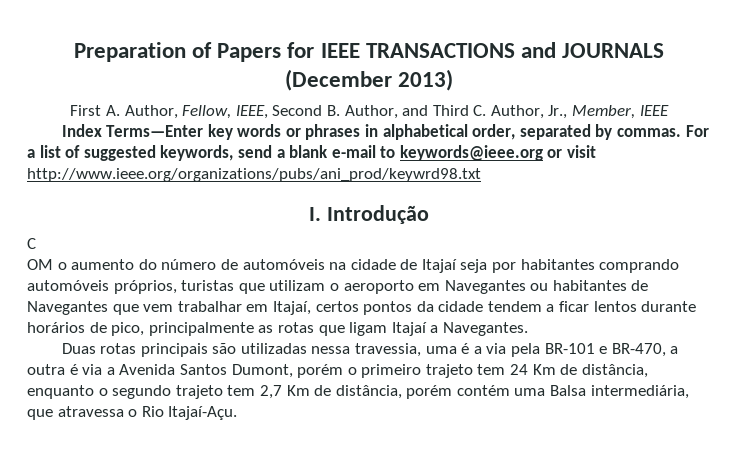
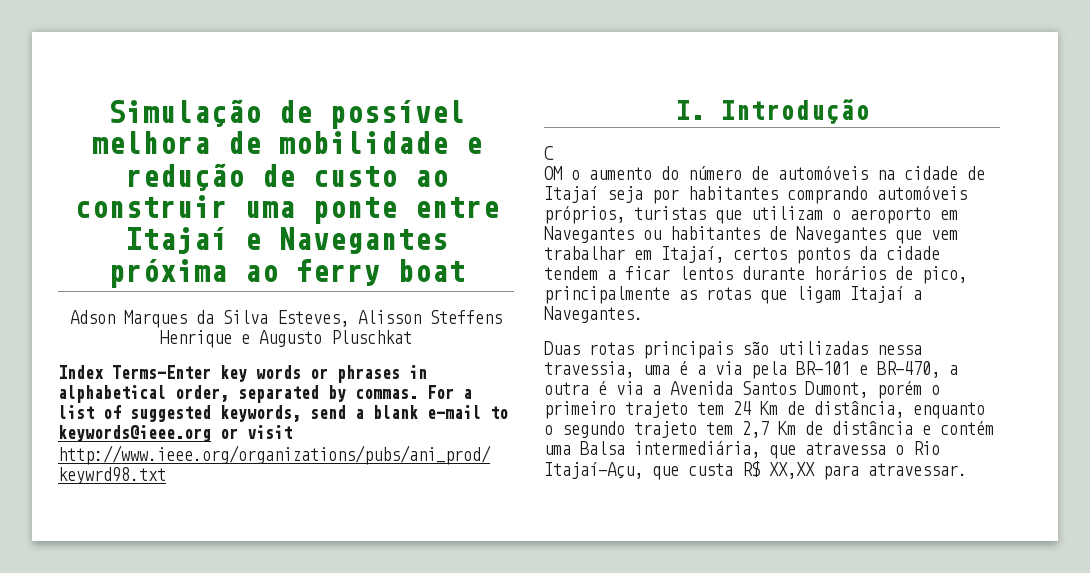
- Preparation of Papers for IEEE TRANSACTIONS and JOURNALS (December 2013)
- First A. Author, Fellow, IEEE, Second B. Author, and Third C. Author, Jr., Member, IEEE
+ Simulação de possível melhora de mobilidade e redução de custo ao construir uma ponte entre Itajaí e Navegantes próxima ao ferry boat
+ Adson Marques da Silva Esteves, Alisson Steffens Henrique e Augusto Pluschkat
- Duas rotas principais são utilizadas nessa travessia, uma é a via pela BR-101 e BR-470, a outra é via a Avenida Santos Dumont, porém o primeiro trajeto tem 24 Km de distância, enquanto o segundo trajeto tem 2,7 Km de distância, porém contém uma Balsa intermediária, que atravessa o Rio Itajaí-Açu.
+ Duas rotas principais são utilizadas nessa travessia, uma é a via pela BR-101 e BR-470, a outra é via a Avenida Santos Dumont, porém o primeiro trajeto tem 24 Km de distância, enquanto o segundo trajeto tem 2,7 Km de distância e contém uma Balsa intermediária, que atravessa o Rio Itajaí-Açu, que custa R$ XX,XX para atravessar.

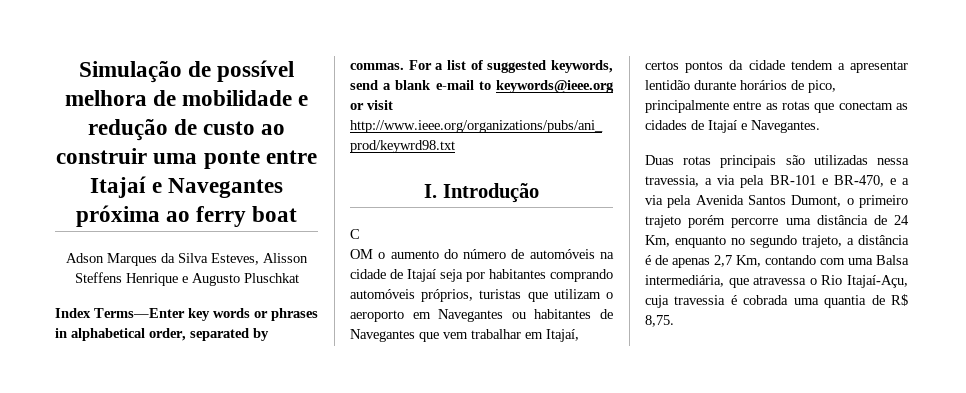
- OM o aumento do número de automóveis na cidade de Itajaí seja por habitantes comprando automóveis próprios, turistas que utilizam o aeroporto em Navegantes ou habitantes de Navegantes que vem trabalhar em Itajaí, certos pontos da cidade tendem a ficar lentos durante horários de pico, principalmente as rotas que ligam Itajaí a Navegantes.
+ OM o aumento do número de automóveis na cidade de Itajaí seja por habitantes comprando automóveis próprios, turistas que utilizam o aeroporto em Navegantes ou habitantes de Navegantes que vem trabalhar em Itajaí, certos pontos da cidade tendem a apresentar lentidão durante horários de pico, principalmente entre as rotas que conectam as cidades de Itajaí e Navegantes.
- Duas rotas principais são utilizadas nessa travessia, uma é a via pela BR-101 e BR-470, a outra é via a Avenida Santos Dumont, porém o primeiro trajeto tem 24 Km de distância, enquanto o segundo trajeto tem 2,7 Km de distância e contém uma Balsa intermediária, que atravessa o Rio Itajaí-Açu, que custa R$ XX,XX para atravessar.
+ Duas rotas principais são utilizadas nessa travessia, a via pela BR-101 e BR-470, e a via pela Avenida Santos Dumont, o primeiro trajeto porém percorre uma distância de 24 Km, enquanto no segundo trajeto, a distância é de apenas 2,7 Km, contando com uma Balsa intermediária, que atravessa o Rio Itajaí-Açu, cuja travessia é cobrada uma quantia de R$ 8,75.

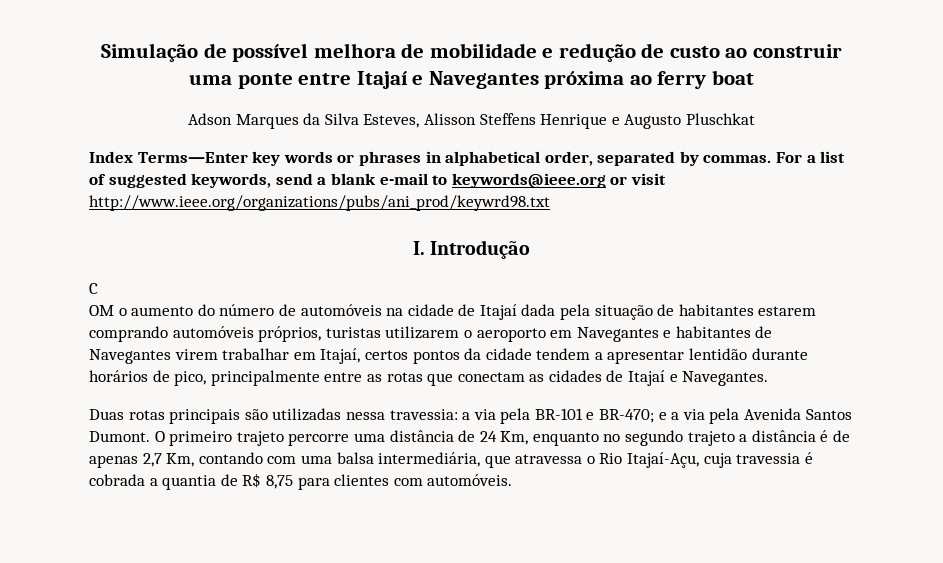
- OM o aumento do número de automóveis na cidade de Itajaí seja por habitantes comprando automóveis próprios, turistas que utilizam o aeroporto em Navegantes ou habitantes de Navegantes que vem trabalhar em Itajaí, certos pontos da cidade tendem a apresentar lentidão durante horários de pico, principalmente entre as rotas que conectam as cidades de Itajaí e Navegantes.
+ OM o aumento do número de automóveis na cidade de Itajaí dada pela situação de habitantes estarem comprando automóveis próprios, turistas utilizarem o aeroporto em Navegantes e habitantes de Navegantes virem trabalhar em Itajaí, certos pontos da cidade tendem a apresentar lentidão durante horários de pico, principalmente entre as rotas que conectam as cidades de Itajaí e Navegantes.
- Duas rotas principais são utilizadas nessa travessia, a via pela BR-101 e BR-470, e a via pela Avenida Santos Dumont, o primeiro trajeto porém percorre uma distância de 24 Km, enquanto no segundo trajeto, a distância é de apenas 2,7 Km, contando com uma Balsa intermediária, que atravessa o Rio Itajaí-Açu, cuja travessia é cobrada uma quantia de R$ 8,75.
+ Duas rotas principais são utilizadas nessa travessia: a via pela BR-101 e BR-470; e a via pela Avenida Santos Dumont. O primeiro trajeto percorre uma distância de 24 Km, enquanto no segundo trajeto a distância é de apenas 2,7 Km, contando com uma balsa intermediária, que atravessa o Rio Itajaí-Açu, cuja travessia é cobrada a quantia de R$ 8,75 para clientes com automóveis.

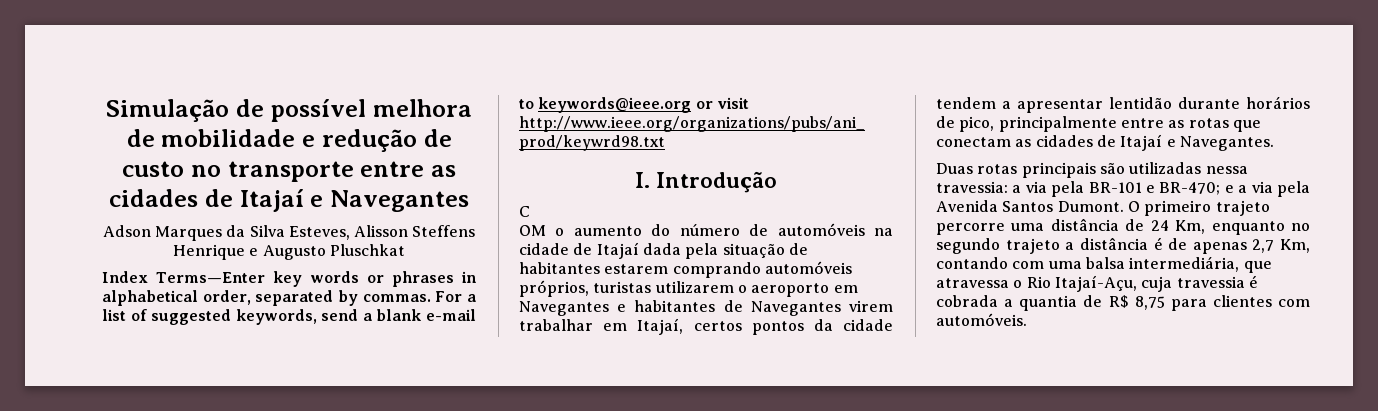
- Simulação de possível melhora de mobilidade e redução de custo ao construir uma ponte entre Itajaí e Navegantes próxima ao ferry boat
+ Simulação de possível melhora de mobilidade e redução de custo no transporte entre as cidades de Itajaí e Navegantes

